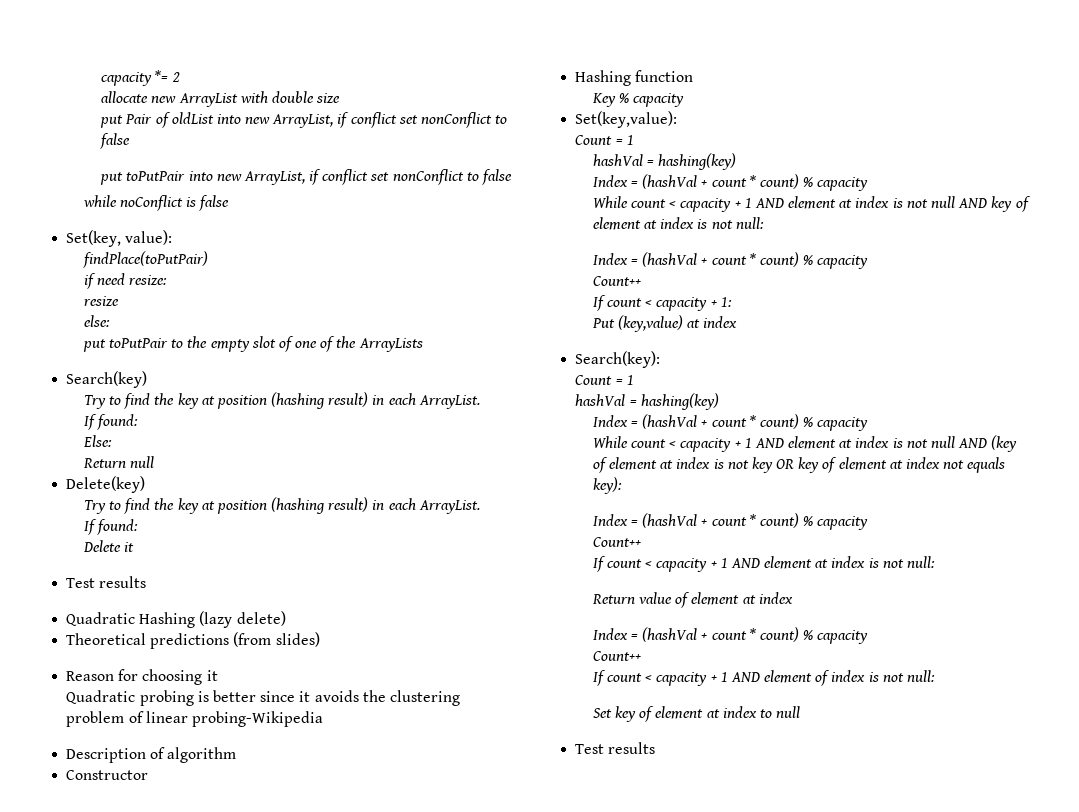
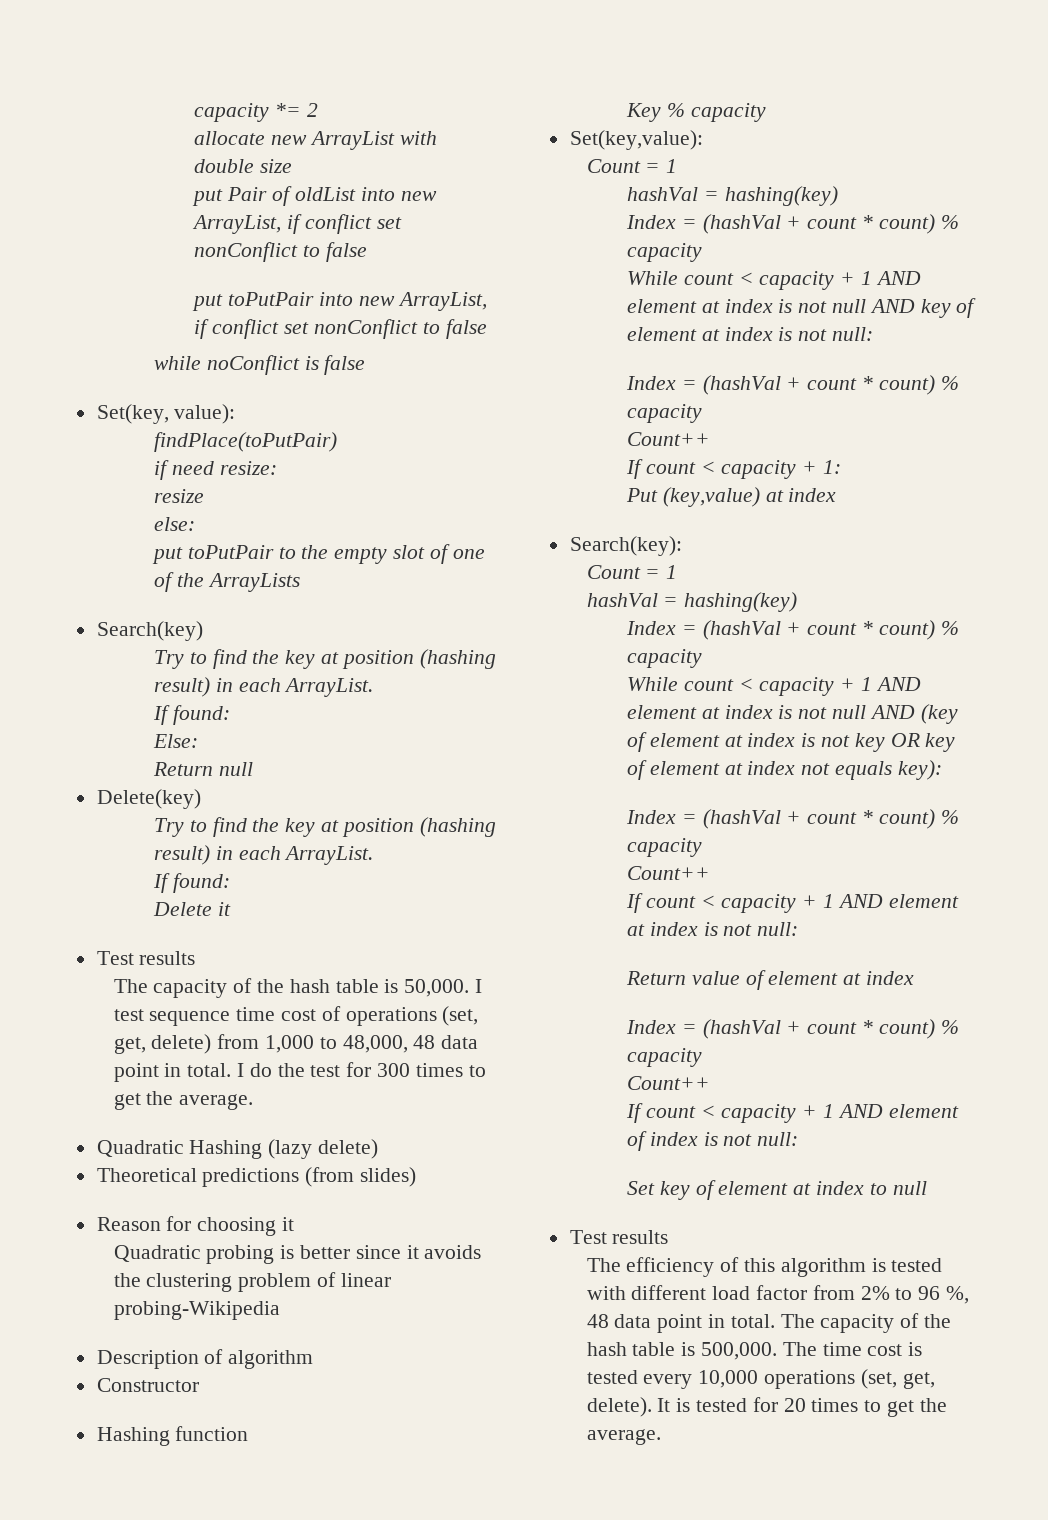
+ The capacity of the hash table is 50,000. I test sequence time cost of operations (set, get, delete) from 1,000 to 48,000, 48 data point in total. I do the test for 300 times to get the average.
+ The efficiency of this algorithm is tested with different load factor from 2% to 96 %, 48 data point in total. The capacity of the hash table is 500,000. The time cost is tested every 10,000 operations (set, get, delete). It is tested for 20 times to get the average.

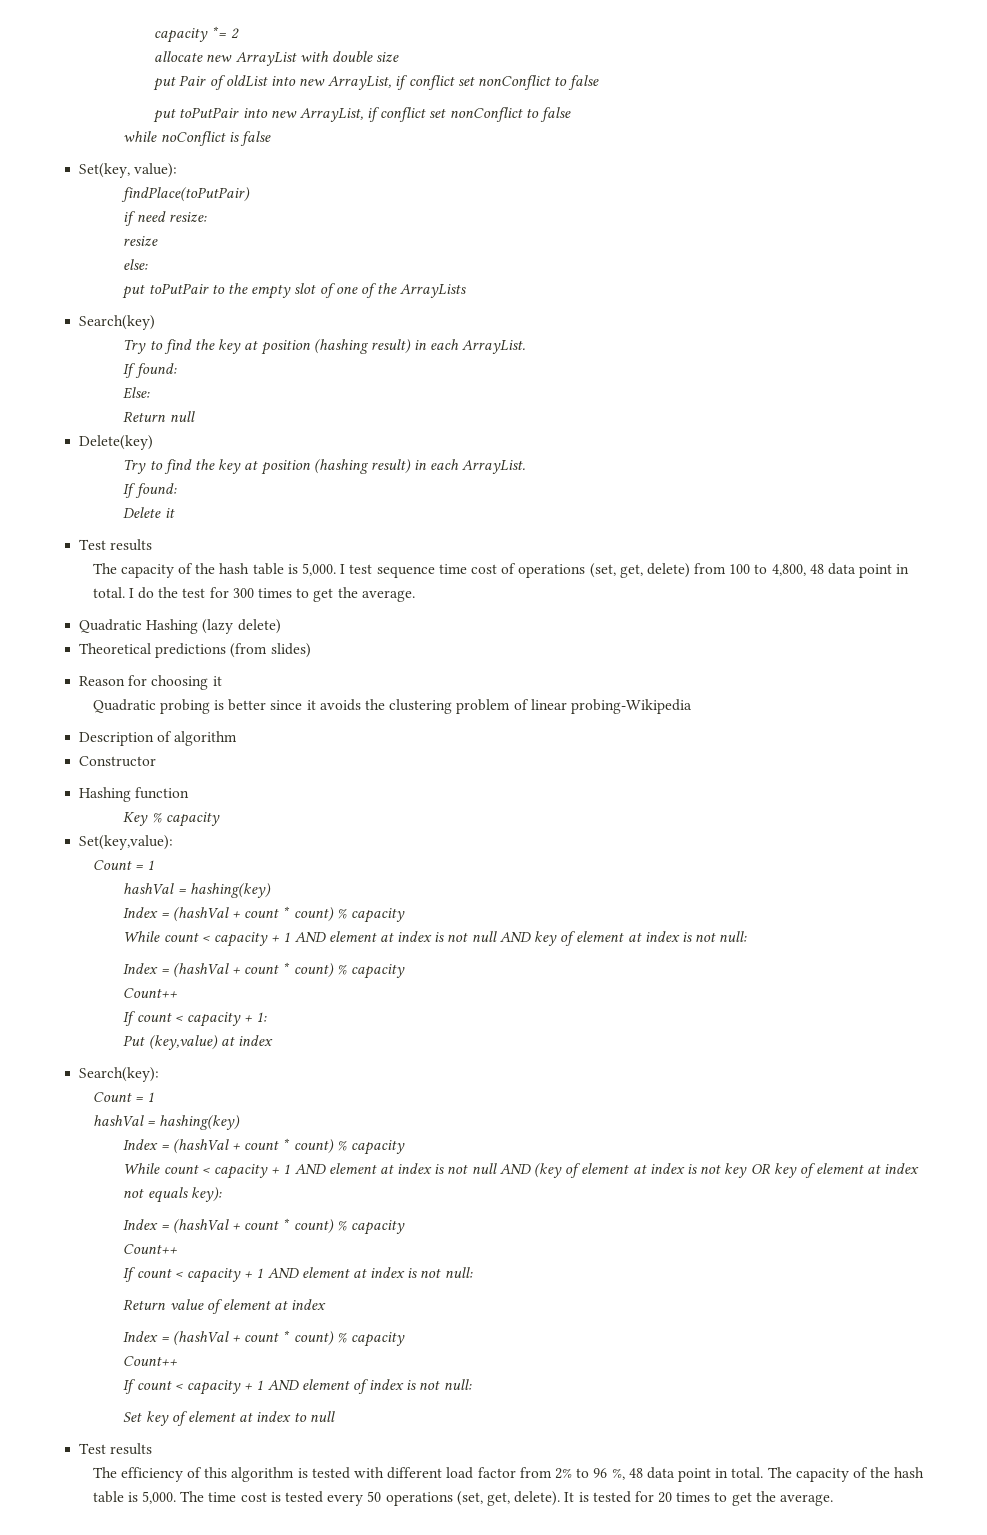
  Delete it
  Test results
- The capacity of the hash table is 50,000.
+ The capacity of the hash table is 5,000.
- I test sequence time cost of operations (set, get, delete) from 1,000 to 48,000, 48 data point in total.
+ I test sequence time cost of operations (set, get, delete) from 100 to 4,800, 48 data point in total.
- The efficiency of this algorithm is tested with different load factor from 2% to 96 %, 48 data point in total. The capacity of the hash table is 500,000.
+ The efficiency of this algorithm is tested with different load factor from 2% to 96 %, 48 data point in total. The capacity of the hash table is 5,000.
- The time cost is tested every 10,000 operations (set, get, delete).
+ The time cost is tested every 50 operations (set, get, delete).

